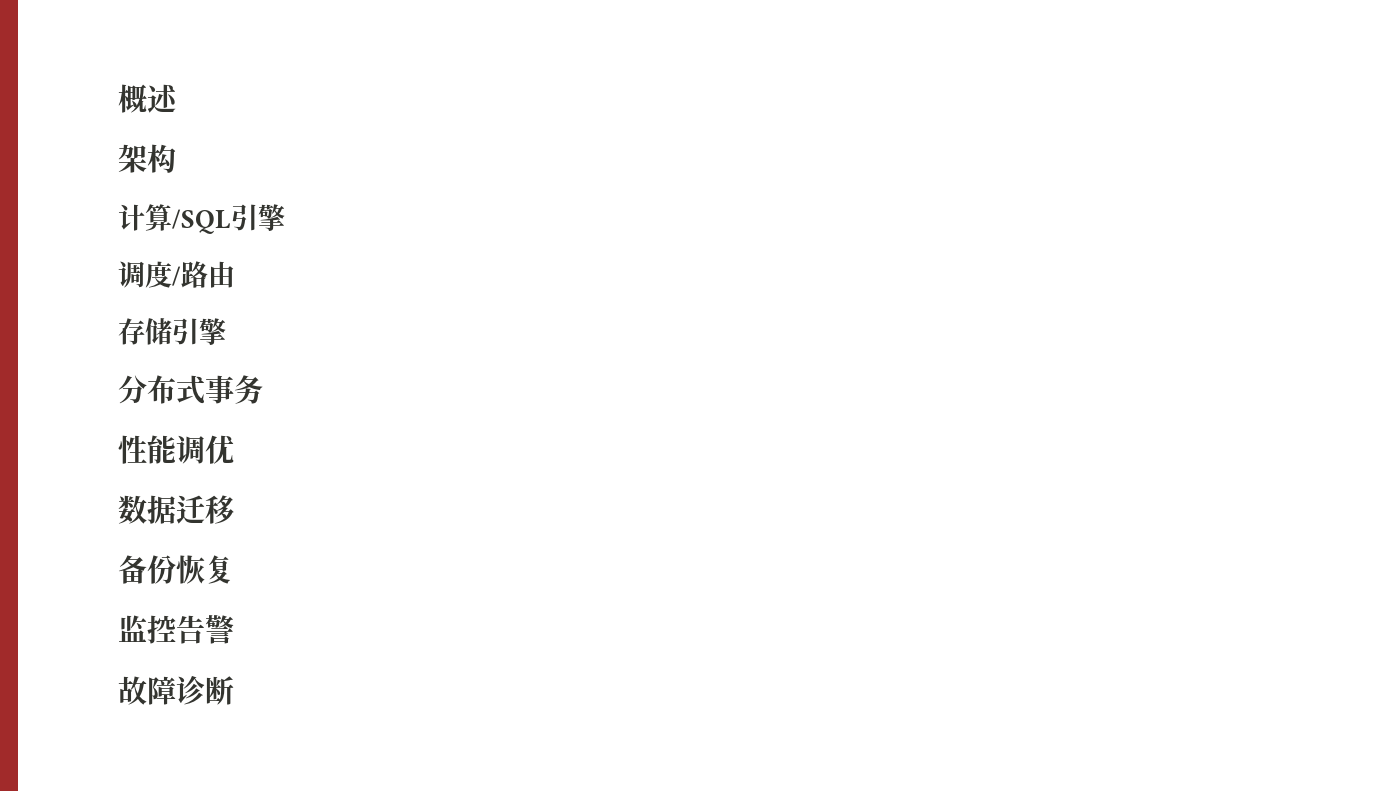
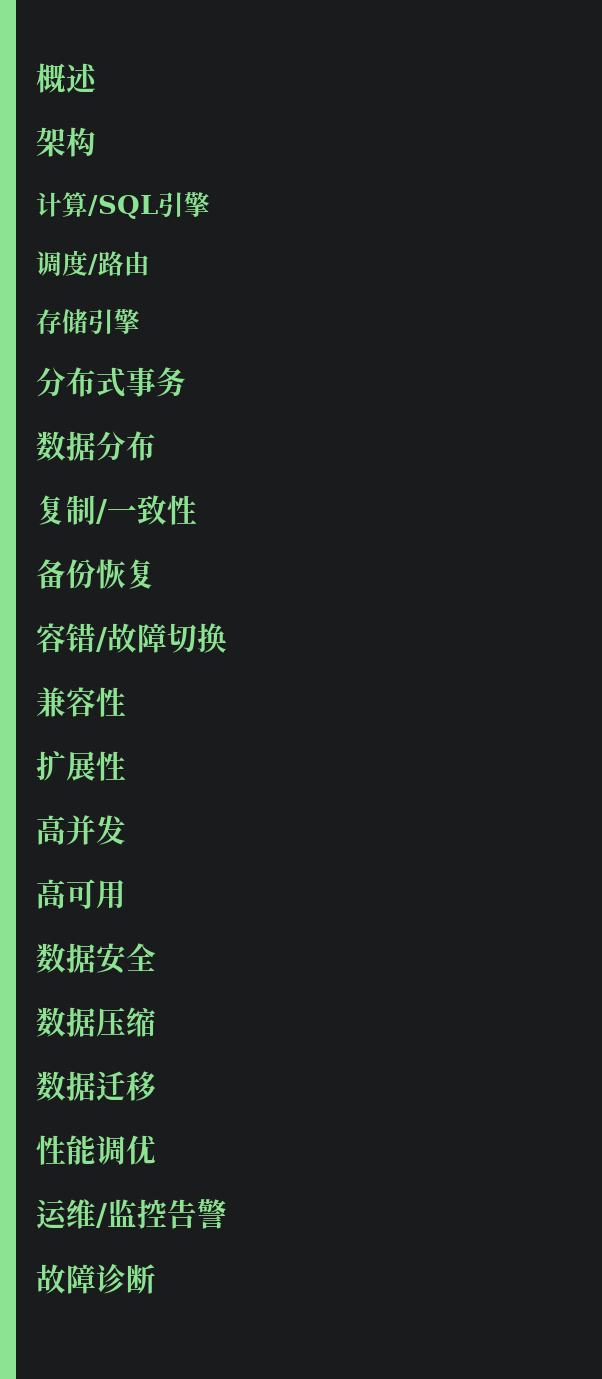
+ 数据分布
+ 复制/一致性
+ 备份恢复
+ 容错/故障切换
+ 兼容性
+ 扩展性
+ 高并发
+ 高可用
+ 数据安全
+ 数据压缩
+ 数据迁移
  性能调优
- 数据迁移
- 备份恢复
- 监控告警
+ 运维/监控告警

